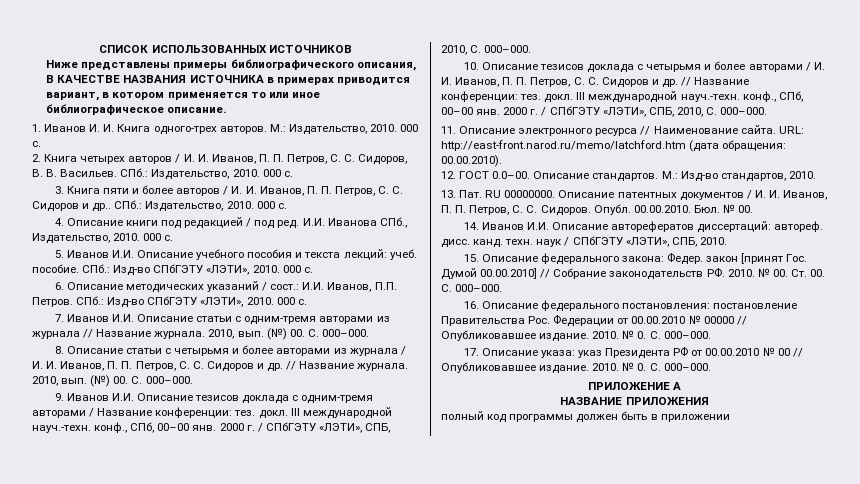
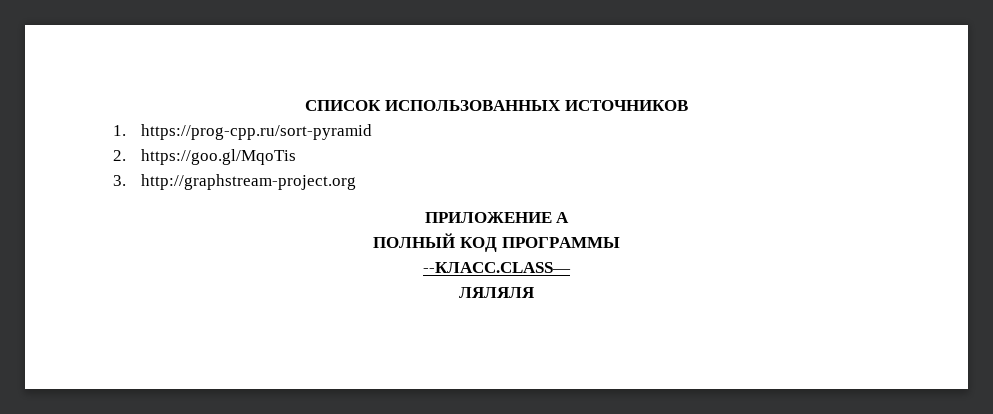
- Ниже представлены примеры библиографического описания, В КАЧЕСТВЕ НАЗВАНИЯ ИСТОЧНИКА в примерах приводится вариант, в котором применяется то или иное библиографическое описание.
- 1. Иванов И. И. Книга одного-трех авторов. М.: Издательство, 2010. 000 с.
- 2. Книга четырех авторов / И. И. Иванов, П. П. Петров, С. С. Сидоров, В. В. Васильев. СПб.: Издательство, 2010. 000 с.
- 3. Книга пяти и более авторов / И. И. Иванов, П. П. Петров, С. С. Сидоров и др.. СПб.: Издательство, 2010. 000 с.
- 4. Описание книги под редакцией / под ред. И.И. Иванова СПб., Издательство, 2010. 000 с.
- 5. Иванов И.И. Описание учебного пособия и текста лекций: учеб. пособие. СПб.: Изд-во СПбГЭТУ «ЛЭТИ», 2010. 000 с.
- 6. Описание методических указаний / сост.: И.И. Иванов, П.П. Петров. СПб.: Изд-во СПбГЭТУ «ЛЭТИ», 2010. 000 с.
- 7. Иванов И.И. Описание статьи с одним-тремя авторами из журнала // Название журнала. 2010, вып. (№) 00. С. 000–000.
- 8. Описание статьи с четырьмя и более авторами из журнала / И. И. Иванов, П. П. Петров, С. С. Сидоров и др. // Название журнала. 2010, вып. (№) 00. С. 000–000.
- 9. Иванов И.И. Описание тезисов доклада с одним-тремя авторами / Название конференции: тез. докл. III международной науч.-техн. конф., СПб, 00–00 янв. 2000 г. / СПбГЭТУ «ЛЭТИ», СПБ, 2010, С. 000–000.
- 10. Описание тезисов доклада с четырьмя и более авторами / И. И. Иванов, П. П. Петров, С. С. Сидоров и др. // Название конференции: тез. докл. III международной науч.-техн. конф., СПб, 00–00 янв. 2000 г. / СПбГЭТУ «ЛЭТИ», СПБ, 2010, С. 000–000.
- 11. Описание электронного ресурса // Наименование сайта. URL: http://east-front.narod.ru/memo/latchford.htm (дата обращения: 00.00.2010).
- 12. ГОСТ 0.0–00. Описание стандартов. М.: Изд-во стандартов, 2010.
- 13. Пат. RU 00000000. Описание патентных документов / И. И. Иванов, П. П. Петров, С. С. Сидоров. Опубл. 00.00.2010. Бюл. № 00.
- 14. Иванов И.И. Описание авторефератов диссертаций: автореф. дисс. канд. техн. наук / СПбГЭТУ «ЛЭТИ», СПБ, 2010.
- 15. Описание федерального закона: Федер. закон [принят Гос. Думой 00.00.2010] // Собрание законодательств РФ. 2010. № 00. Ст. 00. С. 000–000.
- 16. Описание федерального постановления: постановление Правительства Рос. Федерации от 00.00.2010 № 00000 // Опубликовавшее издание. 2010. № 0. С. 000–000.
- 17. Описание указа: указ Президента РФ от 00.00.2010 № 00 // Опубликовавшее издание. 2010. № 0. С. 000–000.
+ 1. https://prog-cpp.ru/sort-pyramid
+ 2. https://goo.gl/MqoTis
+ 3. http://graphstream-project.org
  ПРИЛОЖЕНИЕ А
- НАЗВАНИЕ ПРИЛОЖЕНИЯ
- полный код программы должен быть в приложении
+ ПОЛНЫЙ КОД ПРОГРАММЫ
+ --КЛАСС.CLASS—
+ ЛЯЛЯЛЯ

